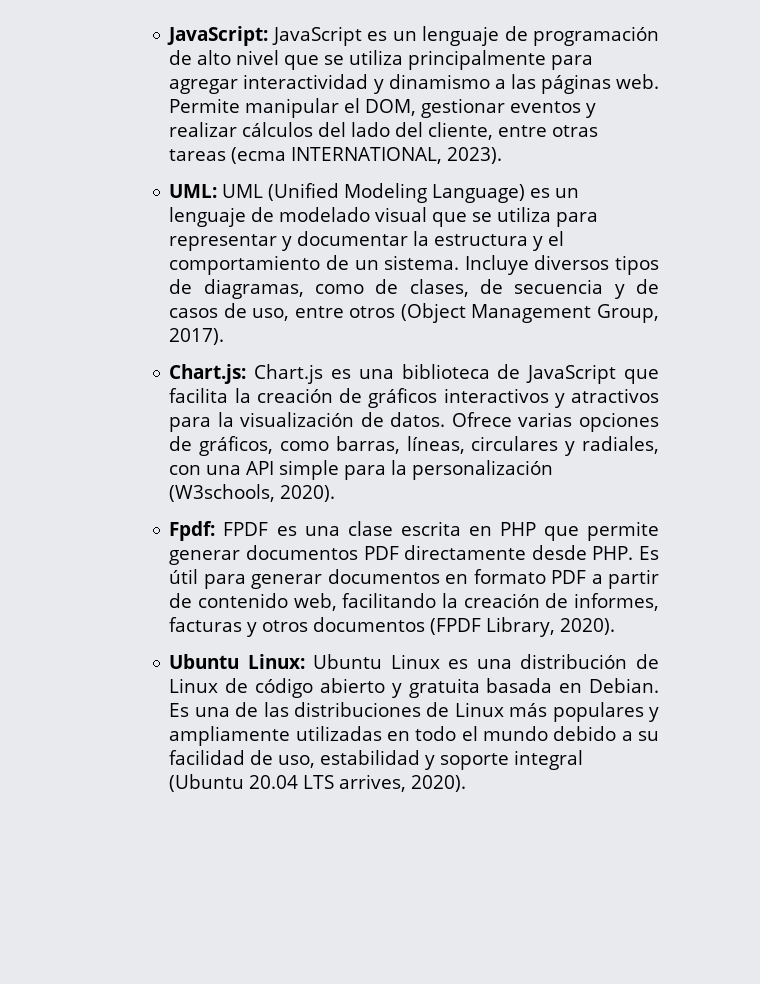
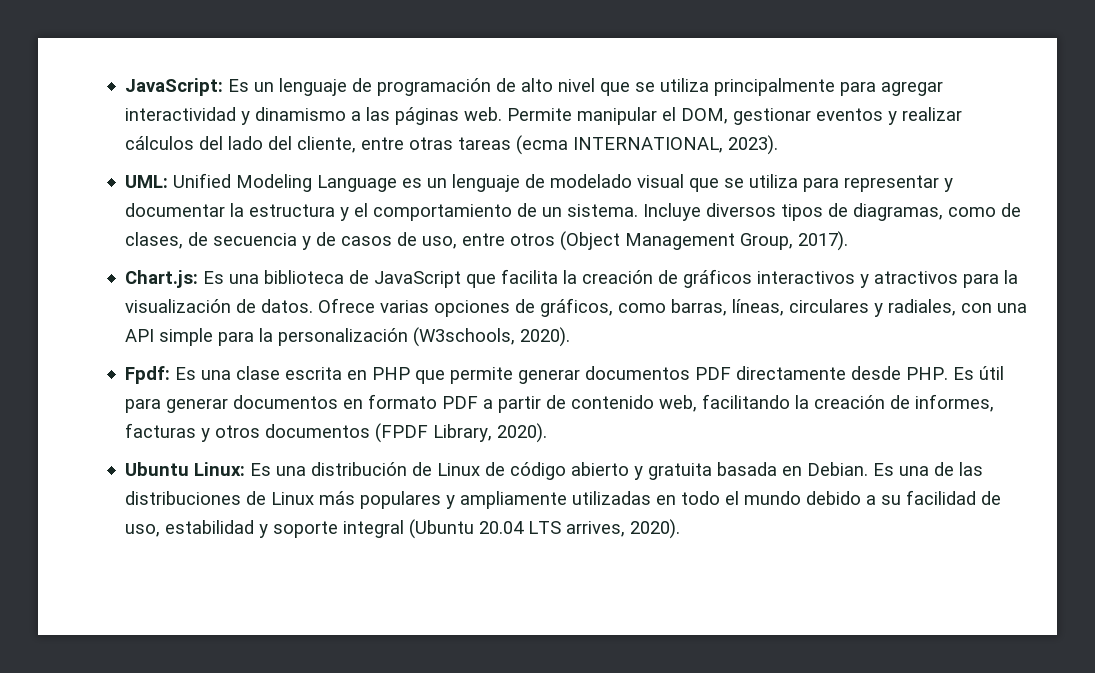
- JavaScript: JavaScript es un lenguaje de programación de alto nivel que se utiliza principalmente para agregar interactividad y dinamismo a las páginas web.
+ JavaScript: Es un lenguaje de programación de alto nivel que se utiliza principalmente para agregar interactividad y dinamismo a las páginas web.
- UML: UML (Unified Modeling Language) es un lenguaje de modelado visual que se utiliza para representar y documentar la estructura y el comportamiento de un sistema.
+ UML: Unified Modeling Language es un lenguaje de modelado visual que se utiliza para representar y documentar la estructura y el comportamiento de un sistema.
- Chart.js: Chart.js es una biblioteca de JavaScript que facilita la creación de gráficos interactivos y atractivos para la visualización de datos.
+ Chart.js: Es una biblioteca de JavaScript que facilita la creación de gráficos interactivos y atractivos para la visualización de datos.
- Fpdf: FPDF es una clase escrita en PHP que permite generar documentos PDF directamente desde PHP. Es útil para generar documentos en formato PDF a partir de contenido web, facilitando la creación de informes, facturas y otros documentos (FPDF Library, 2020).
+ Fpdf: Es una clase escrita en PHP que permite generar documentos PDF directamente desde PHP. Es útil para generar documentos en formato PDF a partir de contenido web, facilitando la creación de informes, facturas y otros documentos (FPDF Library, 2020).
- Ubuntu Linux: Ubuntu Linux es una distribución de Linux de código abierto y gratuita basada en Debian.
+ Ubuntu Linux: Es una distribución de Linux de código abierto y gratuita basada en Debian.

